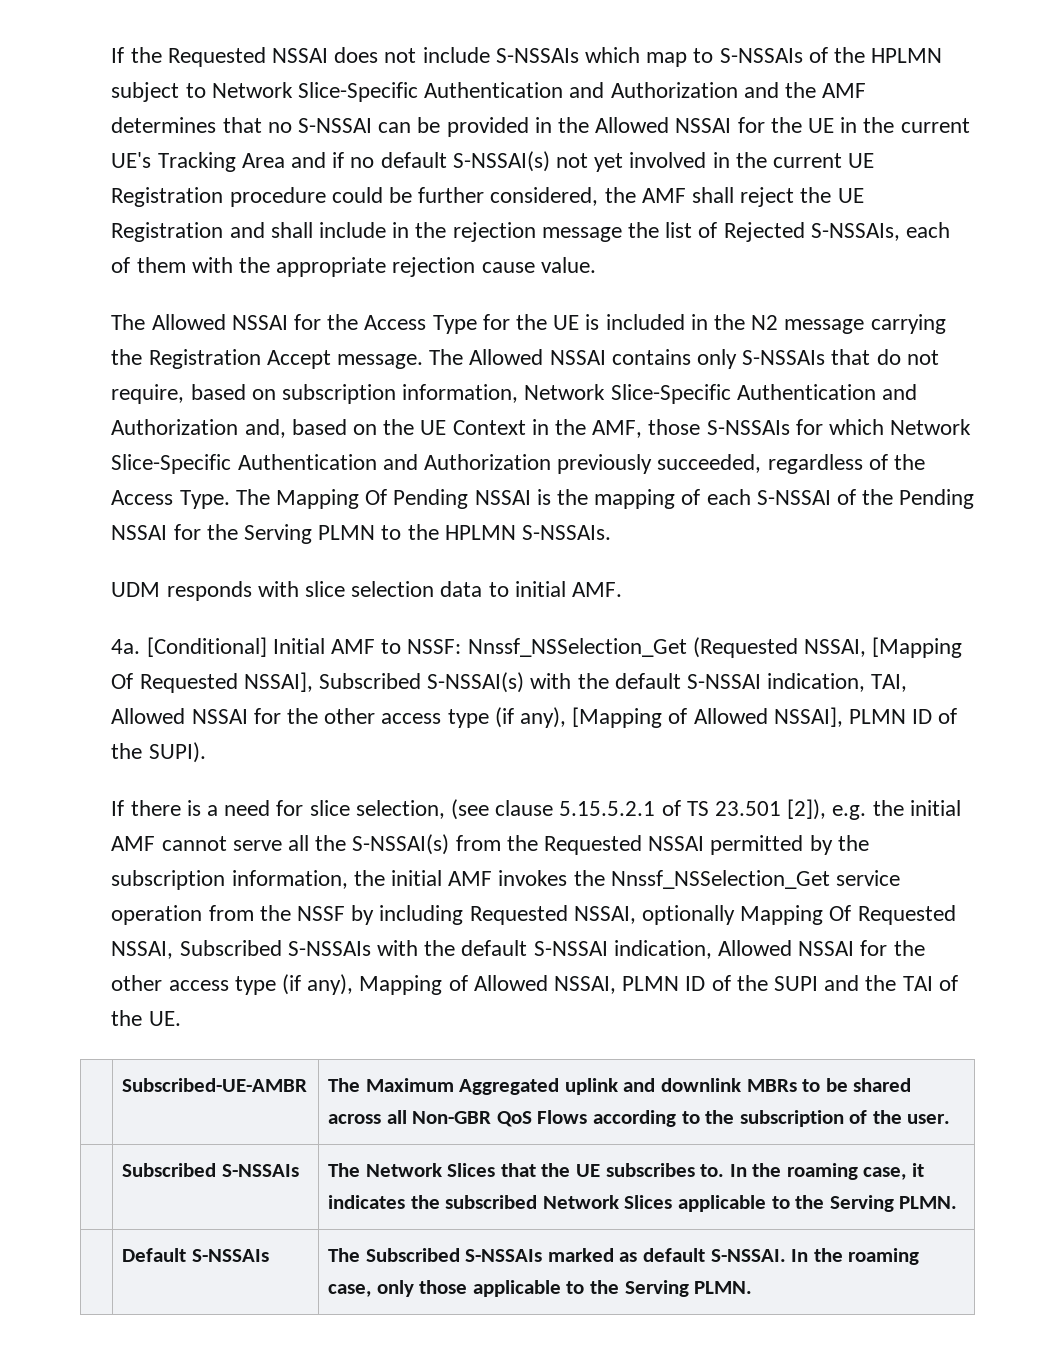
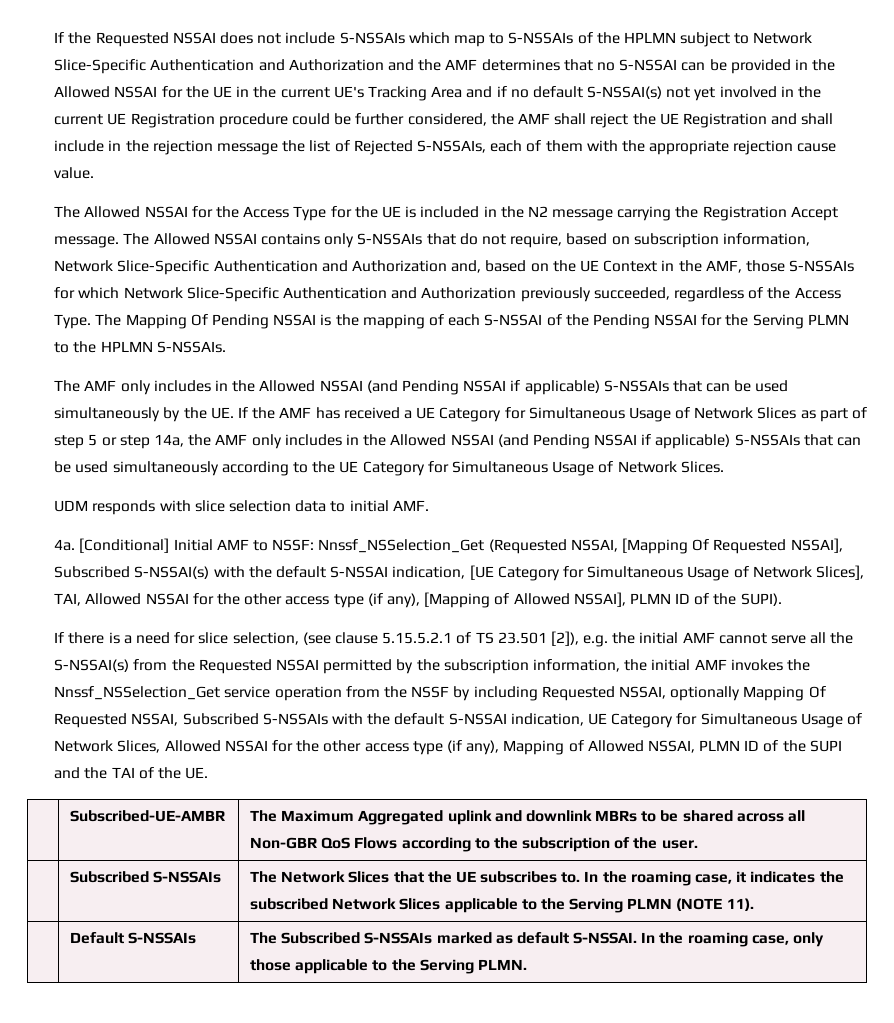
+ The AMF only includes in the Allowed NSSAI (and Pending NSSAI if applicable) S-NSSAIs that can be used simultaneously by the UE. If the AMF has received a UE Category for Simultaneous Usage of Network Slices as part of step 5 or step 14a, the AMF only includes in the Allowed NSSAI (and Pending NSSAI if applicable) S-NSSAIs that can be used simultaneously according to the UE Category for Simultaneous Usage of Network Slices.
- [Conditional] Initial AMF to NSSF: Nnssf_NSSelection_Get (Requested NSSAI, [Mapping Of Requested NSSAI], Subscribed S-NSSAI(s) with the default S-NSSAI indication, TAI, Allowed NSSAI for the other access type (if any), [Mapping of Allowed NSSAI], PLMN ID of the SUPI).
+ [Conditional] Initial AMF to NSSF: Nnssf_NSSelection_Get (Requested NSSAI, [Mapping Of Requested NSSAI], Subscribed S-NSSAI(s) with the default S-NSSAI indication, [UE Category for Simultaneous Usage of Network Slices], TAI, Allowed NSSAI for the other access type (if any), [Mapping of Allowed NSSAI], PLMN ID of the SUPI).
- If there is a need for slice selection, (see clause 5.15.5.2.1 of TS 23.501 [2]), e.g. the initial AMF cannot serve all the S-NSSAI(s) from the Requested NSSAI permitted by the subscription information, the initial AMF invokes the Nnssf_NSSelection_Get service operation from the NSSF by including Requested NSSAI, optionally Mapping Of Requested NSSAI, Subscribed S-NSSAIs with the default S-NSSAI indication, Allowed NSSAI for the other access type (if any), Mapping of Allowed NSSAI, PLMN ID of the SUPI and the TAI of the UE.
+ If there is a need for slice selection, (see clause 5.15.5.2.1 of TS 23.501 [2]), e.g. the initial AMF cannot serve all the S-NSSAI(s) from the Requested NSSAI permitted by the subscription information, the initial AMF invokes the Nnssf_NSSelection_Get service operation from the NSSF by including Requested NSSAI, optionally Mapping Of Requested NSSAI, Subscribed S-NSSAIs with the default S-NSSAI indication, UE Category for Simultaneous Usage of Network Slices, Allowed NSSAI for the other access type (if any), Mapping of Allowed NSSAI, PLMN ID of the SUPI and the TAI of the UE.
- | Subscribed S-NSSAIs | The Network Slices that the UE subscribes to. In the roaming case, it indicates the subscribed Network Slices applicable to the Serving PLMN.
+ | Subscribed S-NSSAIs | The Network Slices that the UE subscribes to. In the roaming case, it indicates the subscribed Network Slices applicable to the Serving PLMN (NOTE 11).

